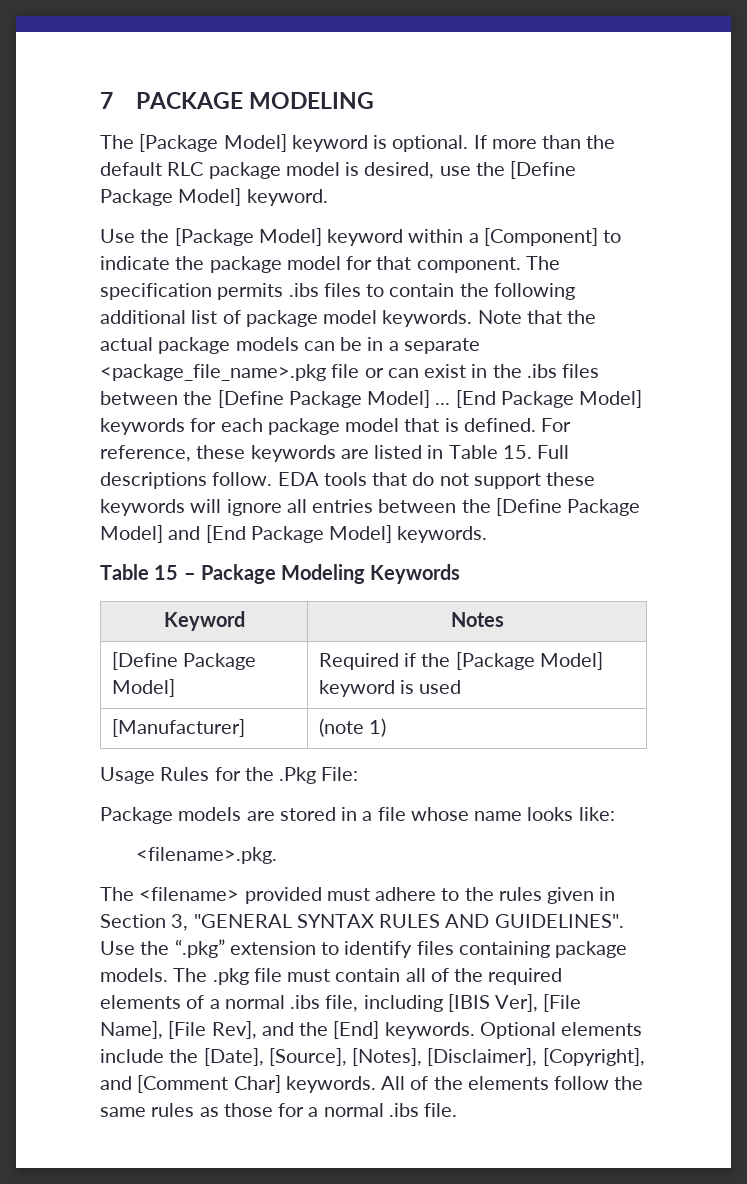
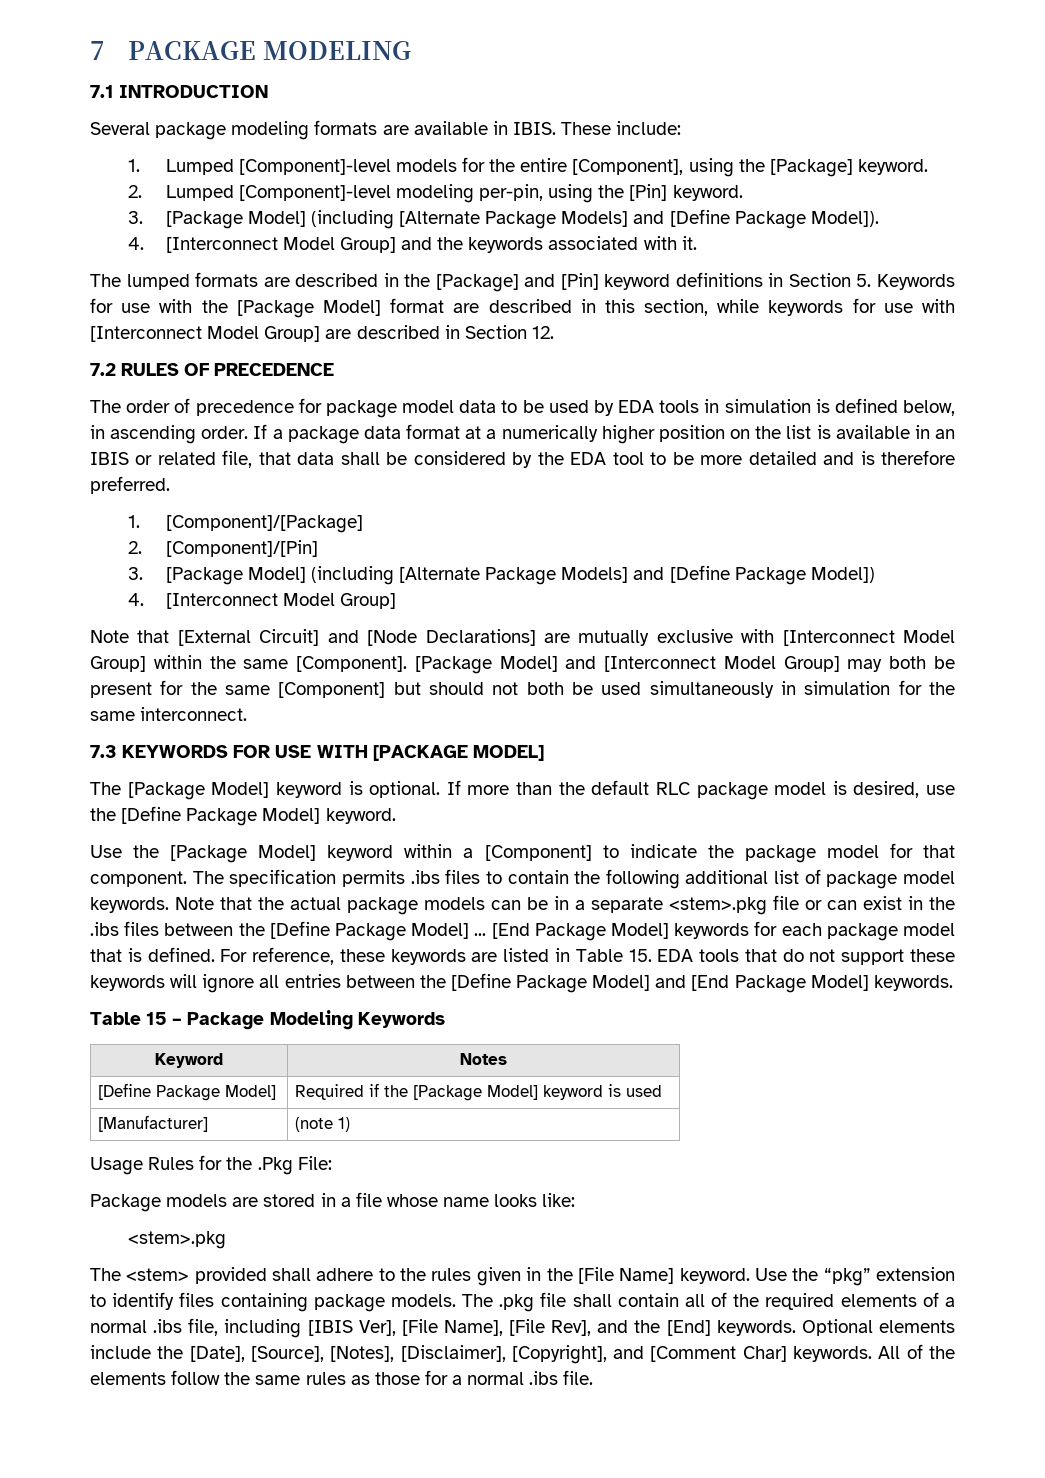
+ 7.1 INTRODUCTION
+ Several package modeling formats are available in IBIS. These include:
+ 1. Lumped [Component]-level models for the entire [Component], using the [Package] keyword.
+ 2. Lumped [Component]-level modeling per-pin, using the [Pin] keyword.
+ 3. [Package Model] (including [Alternate Package Models] and [Define Package Model]).
+ 4. [Interconnect Model Group] and the keywords associated with it.
+ The lumped formats are described in the [Package] and [Pin] keyword definitions in Section 5. Keywords for use with the [Package Model] format are described in this section, while keywords for use with [Interconnect Model Group] are described in Section 12.
+ 7.2 RULES OF PRECEDENCE
+ The order of precedence for package model data to be used by EDA tools in simulation is defined below, in ascending order. If a package data format at a numerically higher position on the list is available in an IBIS or related file, that data shall be considered by the EDA tool to be more detailed and is therefore preferred.
+ 1. [Component]/[Package]
+ 2. [Component]/[Pin]
+ 3. [Package Model] (including [Alternate Package Models] and [Define Package Model])
+ 4. [Interconnect Model Group]
+ Note that [External Circuit] and [Node Declarations] are mutually exclusive with [Interconnect Model Group] within the same [Component]. [Package Model] and [Interconnect Model Group] may both be present for the same [Component] but should not both be used simultaneously in simulation for the same interconnect.
+ 7.3 KEYWORDS FOR USE WITH [PACKAGE MODEL]
- Note that the actual package models can be in a separate <package_file_name>.pkg file or can exist in the .ibs files between the [Define Package Model] ...
+ Note that the actual package models can be in a separate <stem>.pkg file or can exist in the .ibs files between the [Define Package Model] ...
- For reference, these keywords are listed in Table 15. Full descriptions follow. EDA tools that do not support these keywords will ignore all entries between the [Define Package Model] and [End Package Model] keywords.
+ For reference, these keywords are listed in Table 15. EDA tools that do not support these keywords will ignore all entries between the [Define Package Model] and [End Package Model] keywords.
  Package models are stored in a file whose name looks like:
- <filename>.pkg.
- The <filename> provided must adhere to the rules given in Section 3, "GENERAL SYNTAX RULES AND GUIDELINES". Use the “.pkg” extension to identify files containing package models.
+ <stem>.pkg
+ The <stem> provided shall adhere to the rules given in the [File Name] keyword. Use the “pkg” extension to identify files containing package models.
- The .pkg file must contain all of the required elements of a normal .ibs file, including [IBIS Ver], [File Name], [File Rev], and the [End] keywords.
+ The .pkg file shall contain all of the required elements of a normal .ibs file, including [IBIS Ver], [File Name], [File Rev], and the [End] keywords.

